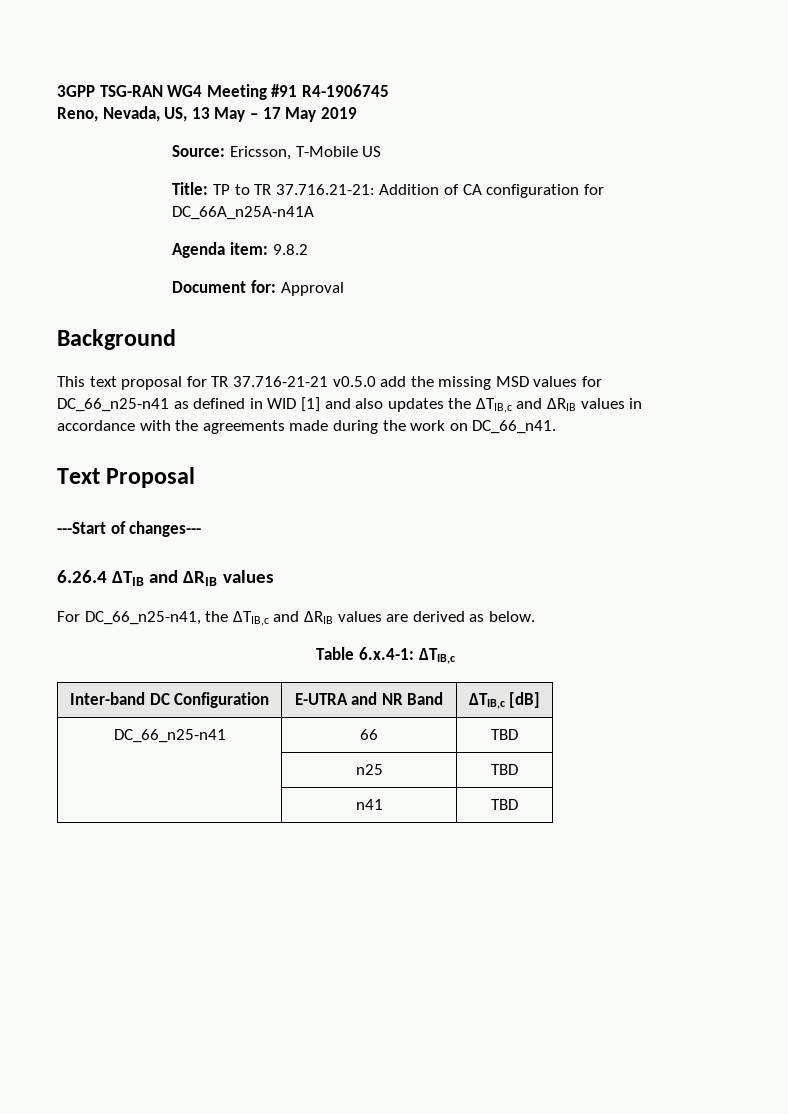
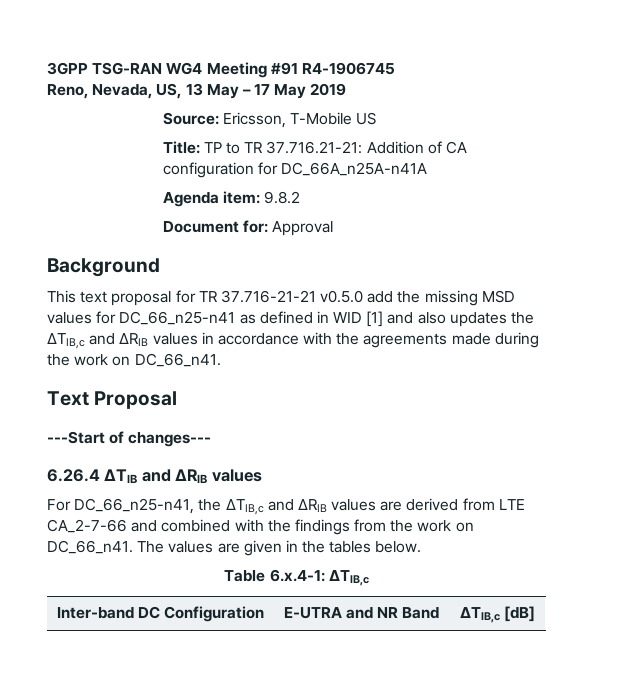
- For DC_66_n25-n41, the ΔTIB,c and ΔRIB values are derived as below.
+ For DC_66_n25-n41, the ΔTIB,c and ΔRIB values are derived from LTE CA_2-7-66 and combined with the findings from the work on DC_66_n41. The values are given in the tables below.
- DC_66_n25-n41 | 66 | TBD
- | n25 | TBD
- | n41 | TBD

